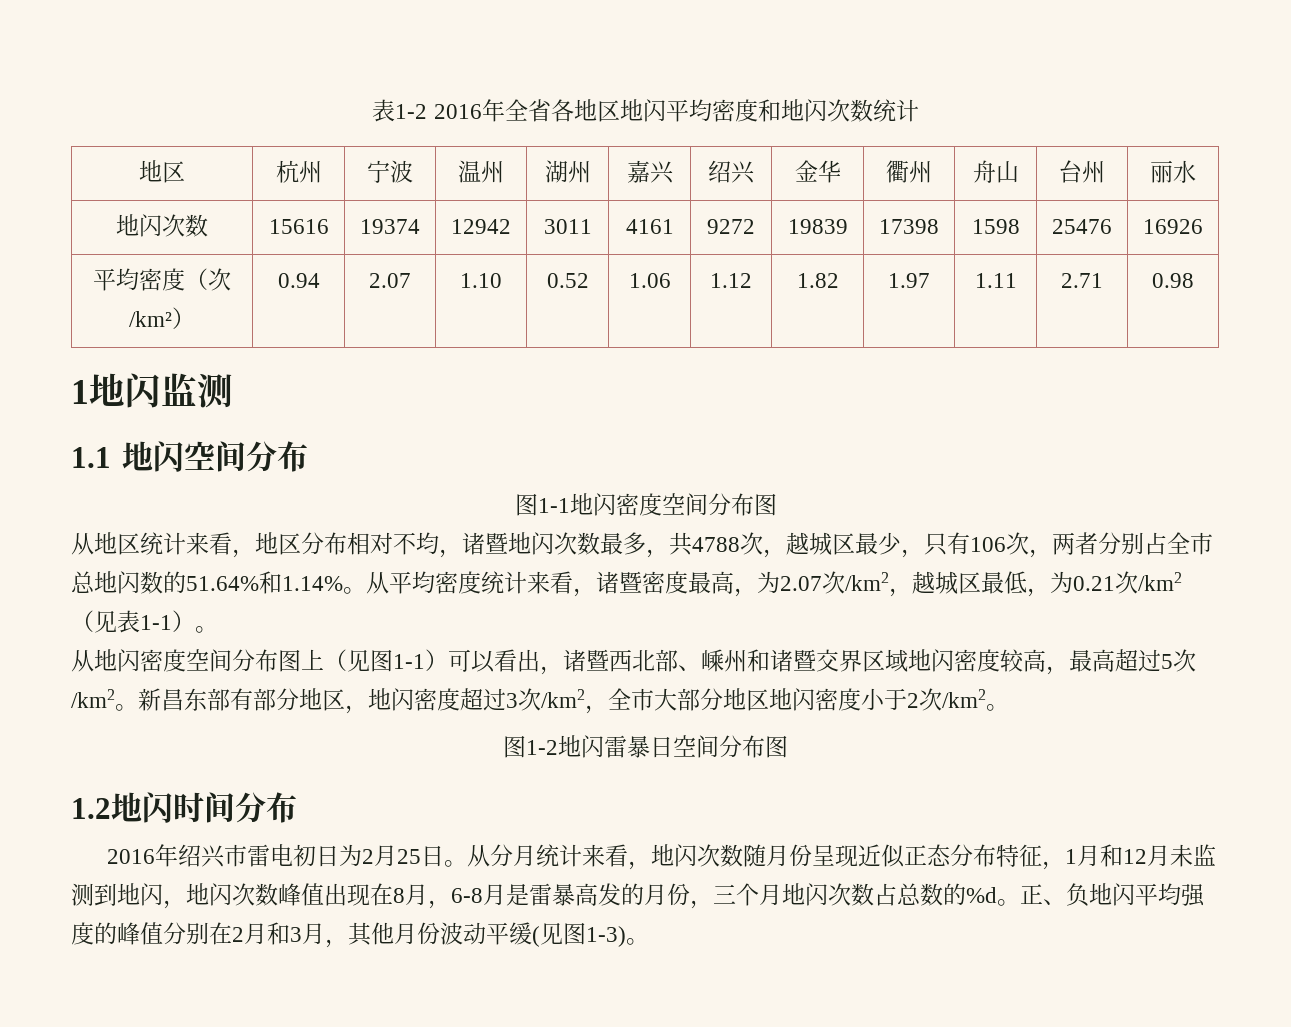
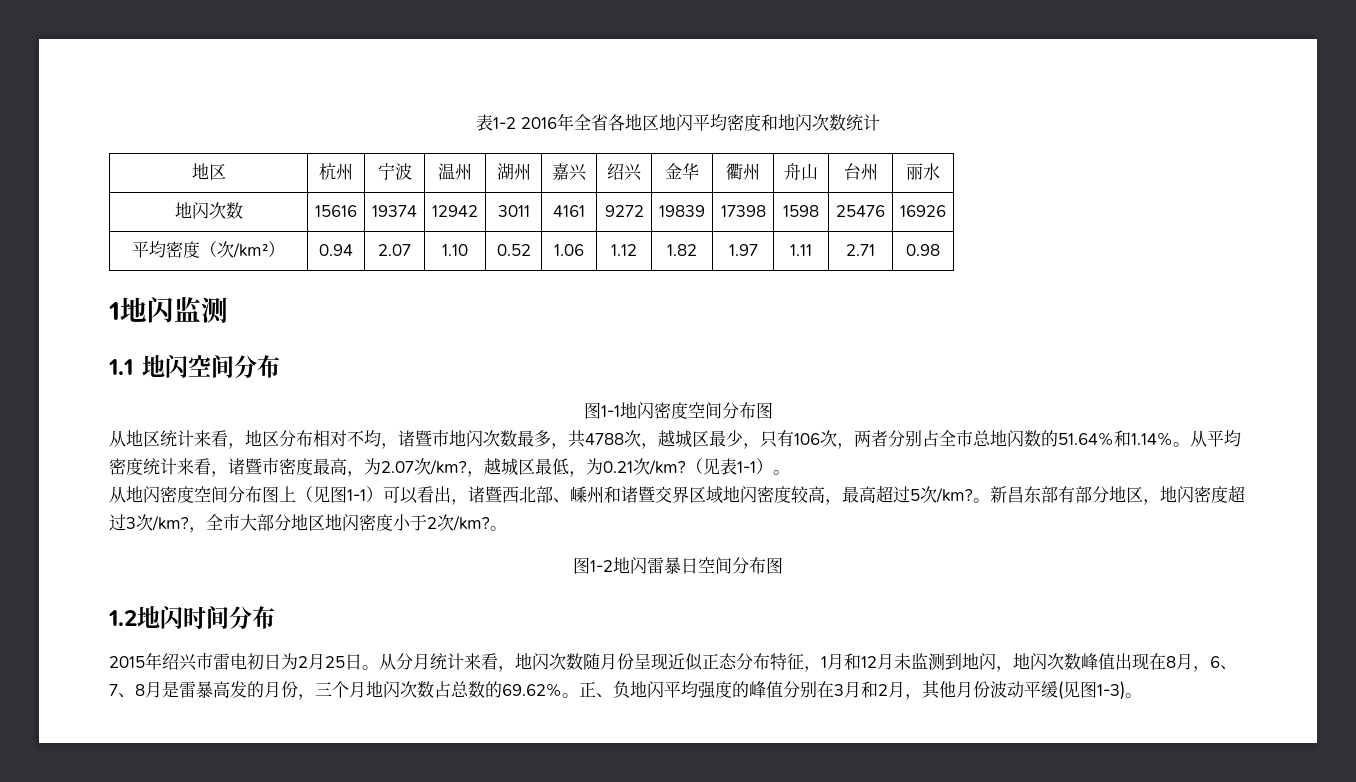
- 从地区统计来看，地区分布相对不均，诸暨地闪次数最多，共4788次，越城区最少，只有106次，两者分别占全市总地闪数的51.64%和1.14%。
+ 从地区统计来看，地区分布相对不均，诸暨市地闪次数最多，共4788次，越城区最少，只有106次，两者分别占全市总地闪数的51.64%和1.14%。
- 从平均密度统计来看，诸暨密度最高，为2.07次/km2，越城区最低，为0.21次/km2（见表1-1）。
+ 从平均密度统计来看，诸暨市密度最高，为2.07次/km?，越城区最低，为0.21次/km?（见表1-1）。
- 从地闪密度空间分布图上（见图1-1）可以看出，诸暨西北部、嵊州和诸暨交界区域地闪密度较高，最高超过5次/km2。
+ 从地闪密度空间分布图上（见图1-1）可以看出，诸暨西北部、嵊州和诸暨交界区域地闪密度较高，最高超过5次/km?。
- 新昌东部有部分地区，地闪密度超过3次/km2，全市大部分地区地闪密度小于2次/km2。
+ 新昌东部有部分地区，地闪密度超过3次/km?，全市大部分地区地闪密度小于2次/km?。
- 2016年绍兴市雷电初日为2月25日。
+ 2015年绍兴市雷电初日为2月25日。
- 从分月统计来看，地闪次数随月份呈现近似正态分布特征，1月和12月未监测到地闪，地闪次数峰值出现在8月，6-8月是雷暴高发的月份，三个月地闪次数占总数的%d。
+ 从分月统计来看，地闪次数随月份呈现近似正态分布特征，1月和12月未监测到地闪，地闪次数峰值出现在8月，6、7、8月是雷暴高发的月份，三个月地闪次数占总数的69.62%。
- 正、负地闪平均强度的峰值分别在2月和3月，其他月份波动平缓(见图1-3)。
+ 正、负地闪平均强度的峰值分别在3月和2月，其他月份波动平缓(见图1-3)。

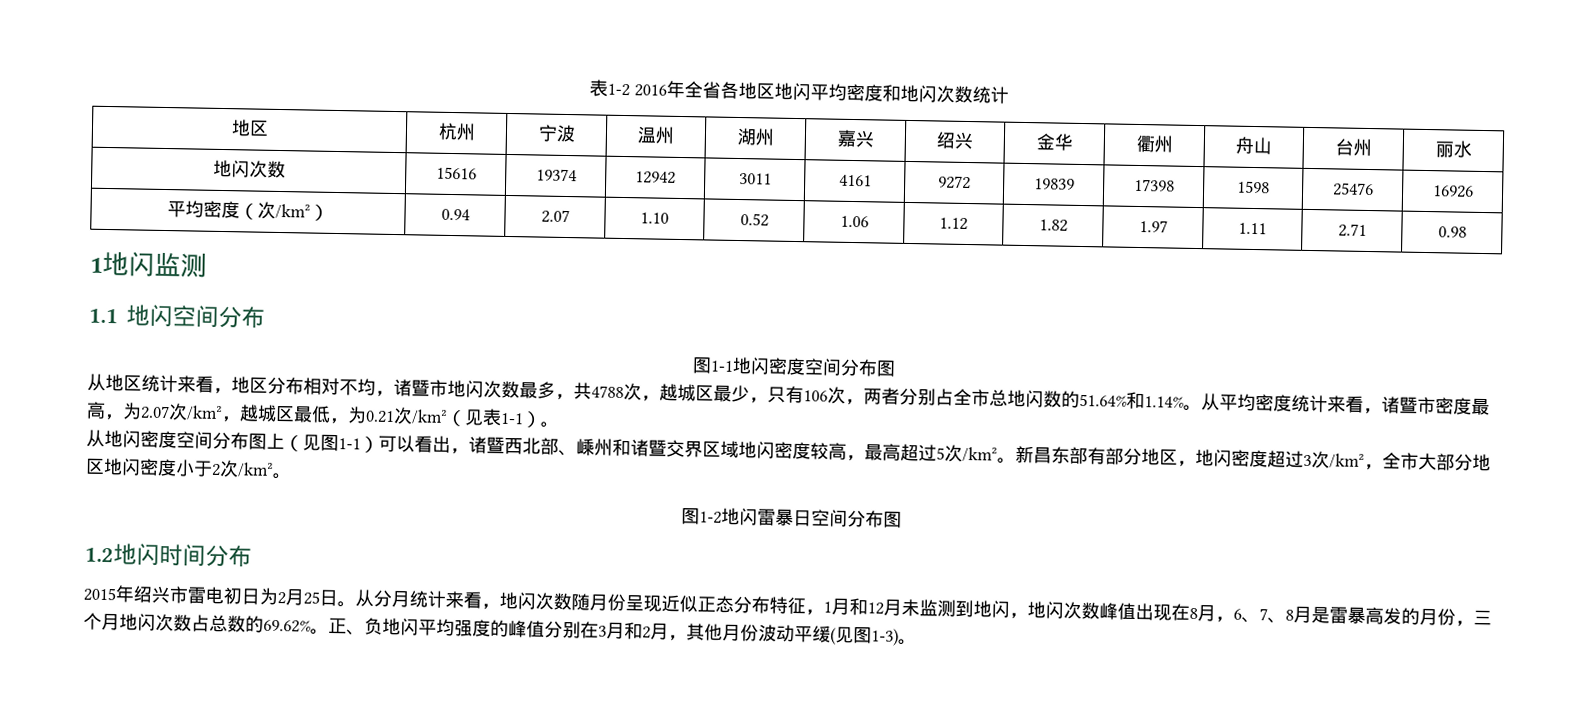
- 从平均密度统计来看，诸暨市密度最高，为2.07次/km?，越城区最低，为0.21次/km?（见表1-1）。
+ 从平均密度统计来看，诸暨市密度最高，为2.07次/km²，越城区最低，为0.21次/km²（见表1-1）。
- 从地闪密度空间分布图上（见图1-1）可以看出，诸暨西北部、嵊州和诸暨交界区域地闪密度较高，最高超过5次/km?。
+ 从地闪密度空间分布图上（见图1-1）可以看出，诸暨西北部、嵊州和诸暨交界区域地闪密度较高，最高超过5次/km²。
- 新昌东部有部分地区，地闪密度超过3次/km?，全市大部分地区地闪密度小于2次/km?。
+ 新昌东部有部分地区，地闪密度超过3次/km²，全市大部分地区地闪密度小于2次/km²。

